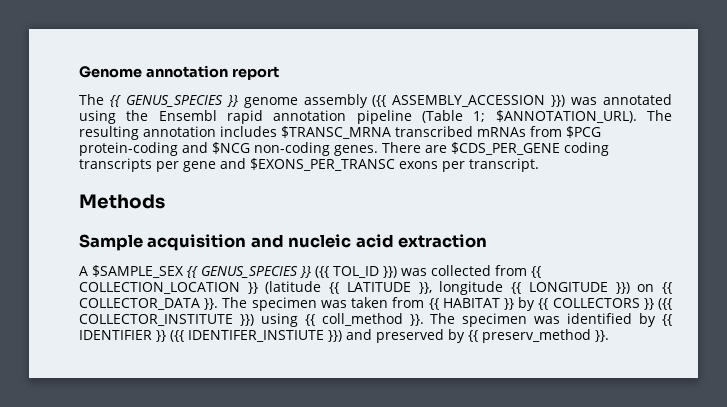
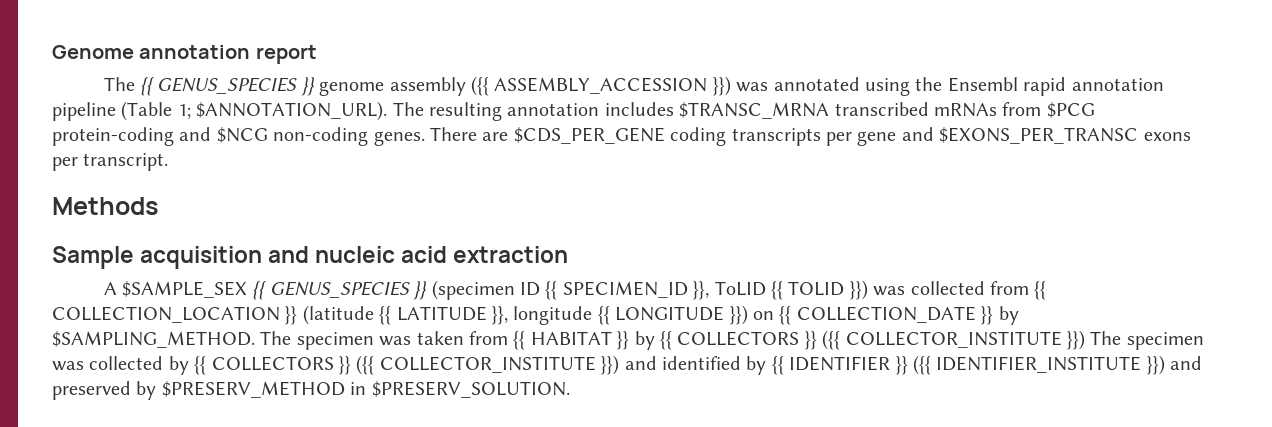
- A $SAMPLE_SEX {{ GENUS_SPECIES }} ({{ TOL_ID }}) was collected from {{ COLLECTION_LOCATION }} (latitude {{ LATITUDE }}, longitude {{ LONGITUDE }}) on {{ COLLECTOR_DATA }}.
+ A $SAMPLE_SEX {{ GENUS_SPECIES }} (specimen ID {{ SPECIMEN_ID }}, ToLID {{ TOLID }}) was collected from {{ COLLECTION_LOCATION }} (latitude {{ LATITUDE }}, longitude {{ LONGITUDE }}) on {{ COLLECTION_DATE }} by $SAMPLING_METHOD.
- The specimen was taken from {{ HABITAT }} by {{ COLLECTORS }} ({{ COLLECTOR_INSTITUTE }}) using {{ coll_method }}. The specimen was identified by {{ IDENTIFIER }} ({{ IDENTIFER_INSTIUTE }}) and preserved by {{ preserv_method }}.
+ The specimen was taken from {{ HABITAT }} by {{ COLLECTORS }} ({{ COLLECTOR_INSTITUTE }}) The specimen was collected by {{ COLLECTORS }} ({{ COLLECTOR_INSTITUTE }}) and identified by {{ IDENTIFIER }} ({{ IDENTIFIER_INSTITUTE }}) and preserved by $PRESERV_METHOD in $PRESERV_SOLUTION.

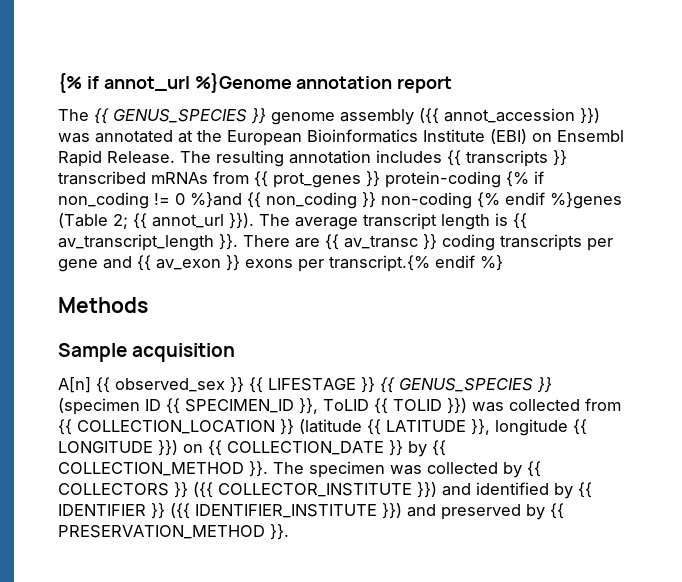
- Genome annotation report
+ {% if annot_url %}Genome annotation report
- The {{ GENUS_SPECIES }} genome assembly ({{ ASSEMBLY_ACCESSION }}) was annotated using the Ensembl rapid annotation pipeline (Table 1; $ANNOTATION_URL). The resulting annotation includes $TRANSC_MRNA transcribed mRNAs from $PCG protein-coding and $NCG non-coding genes. There are $CDS_PER_GENE coding transcripts per gene and $EXONS_PER_TRANSC exons per transcript.
+ The {{ GENUS_SPECIES }} genome assembly ({{ annot_accession }}) was annotated at the European Bioinformatics Institute (EBI) on Ensembl Rapid Release. The resulting annotation includes {{ transcripts }} transcribed mRNAs from {{ prot_genes }} protein-coding {% if non_coding != 0 %}and {{ non_coding }} non-coding {% endif %}genes (Table 2; {{ annot_url }}). The average transcript length is {{ av_transcript_length }}. There are {{ av_transc }} coding transcripts per gene and {{ av_exon }} exons per transcript.{% endif %}
  Methods
- Sample acquisition and nucleic acid extraction
- A $SAMPLE_SEX {{ GENUS_SPECIES }} (specimen ID {{ SPECIMEN_ID }}, ToLID {{ TOLID }}) was collected from {{ COLLECTION_LOCATION }} (latitude {{ LATITUDE }}, longitude {{ LONGITUDE }}) on {{ COLLECTION_DATE }} by $SAMPLING_METHOD. The specimen was taken from {{ HABITAT }} by {{ COLLECTORS }} ({{ COLLECTOR_INSTITUTE }}) The specimen was collected by {{ COLLECTORS }} ({{ COLLECTOR_INSTITUTE }}) and identified by {{ IDENTIFIER }} ({{ IDENTIFIER_INSTITUTE }}) and preserved by $PRESERV_METHOD in $PRESERV_SOLUTION.
+ Sample acquisition
+ A[n] {{ observed_sex }} {{ LIFESTAGE }} {{ GENUS_SPECIES }} (specimen ID {{ SPECIMEN_ID }}, ToLID {{ TOLID }}) was collected from {{ COLLECTION_LOCATION }} (latitude {{ LATITUDE }}, longitude {{ LONGITUDE }}) on {{ COLLECTION_DATE }} by {{ COLLECTION_METHOD }}. The specimen was collected by {{ COLLECTORS }} ({{ COLLECTOR_INSTITUTE }}) and identified by {{ IDENTIFIER }} ({{ IDENTIFIER_INSTITUTE }}) and preserved by {{ PRESERVATION_METHOD }}.

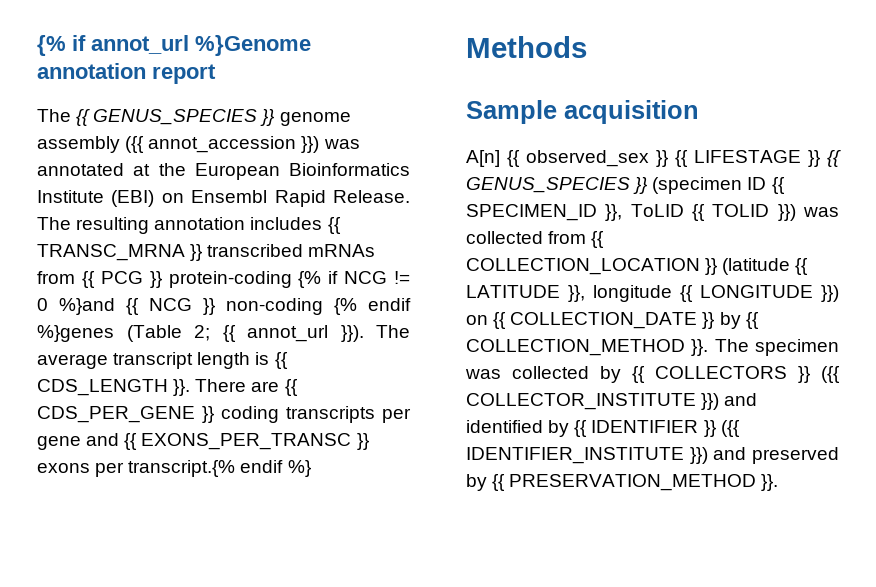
- The resulting annotation includes {{ transcripts }} transcribed mRNAs from {{ prot_genes }} protein-coding {% if non_coding != 0 %}and {{ non_coding }} non-coding {% endif %}genes (Table 2; {{ annot_url }}).
+ The resulting annotation includes {{ TRANSC_MRNA }} transcribed mRNAs from {{ PCG }} protein-coding {% if NCG != 0 %}and {{ NCG }} non-coding {% endif %}genes (Table 2; {{ annot_url }}).
- The average transcript length is {{ av_transcript_length }}.
+ The average transcript length is {{ CDS_LENGTH }}.
- There are {{ av_transc }} coding transcripts per gene and {{ av_exon }} exons per transcript.{% endif %}
+ There are {{ CDS_PER_GENE }} coding transcripts per gene and {{ EXONS_PER_TRANSC }} exons per transcript.{% endif %}

